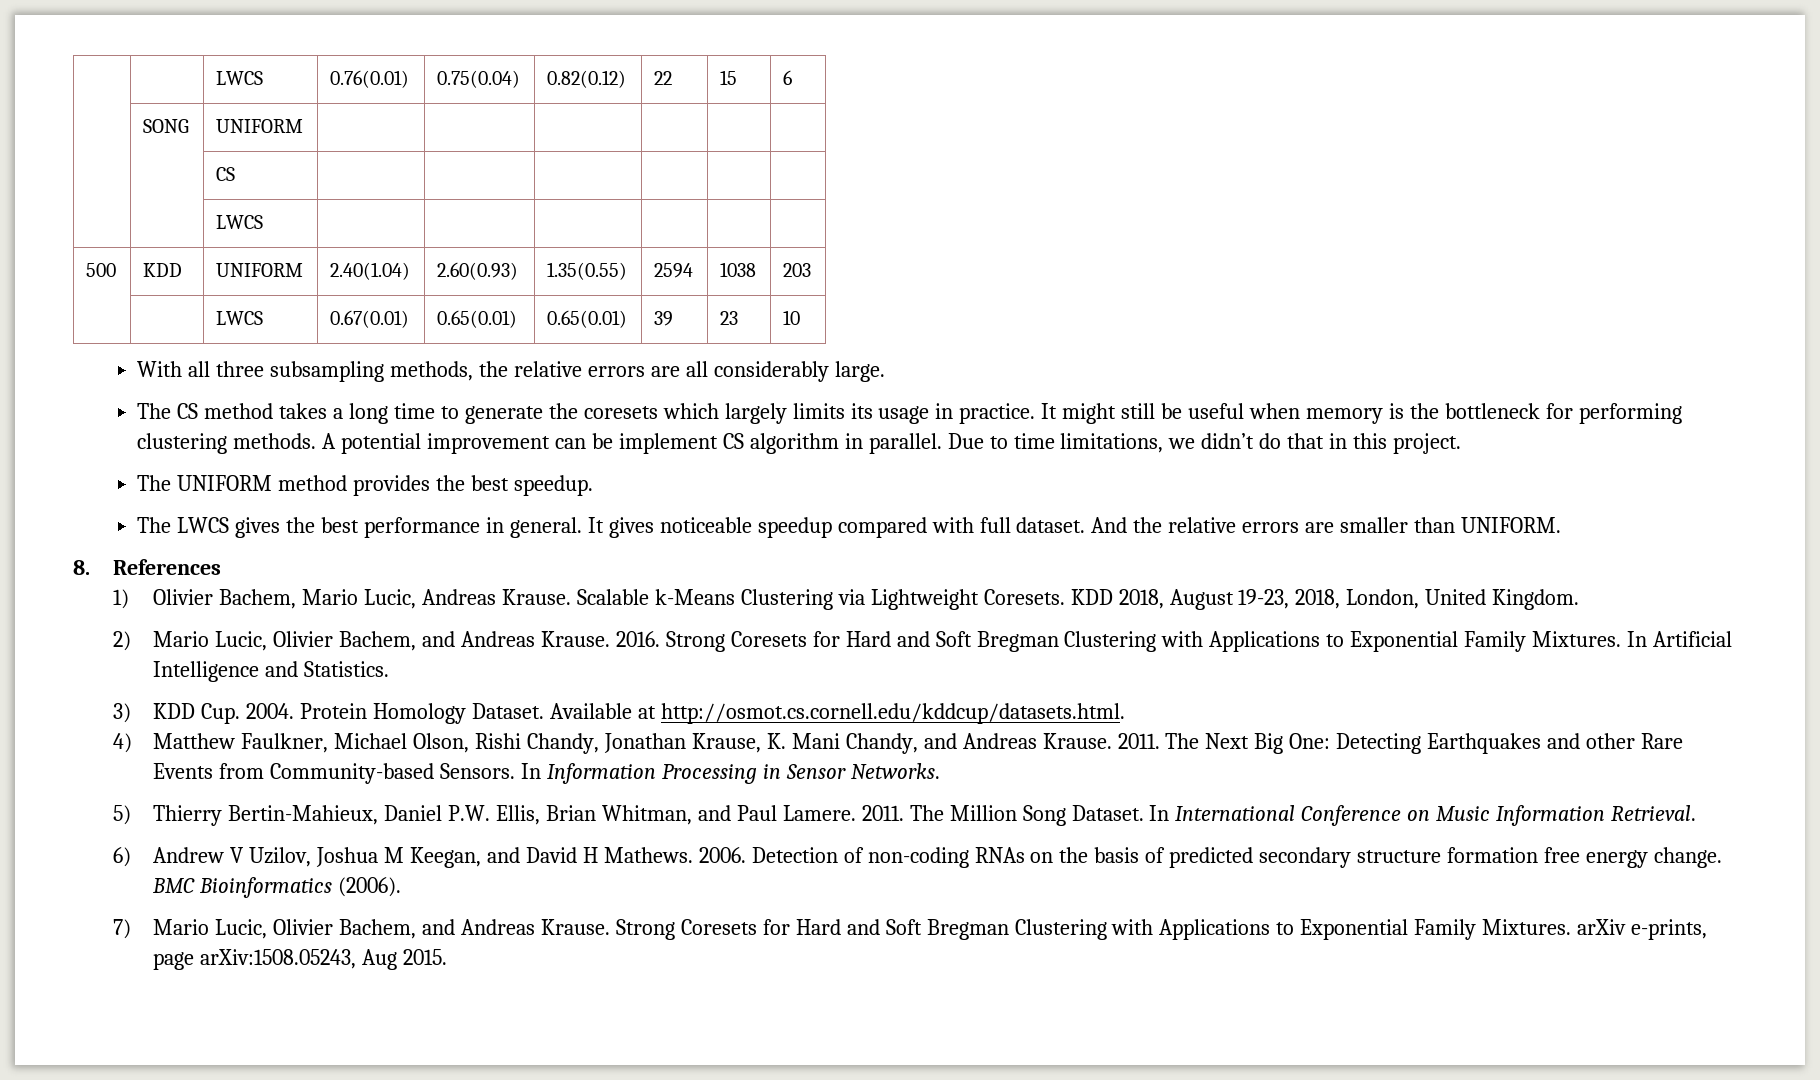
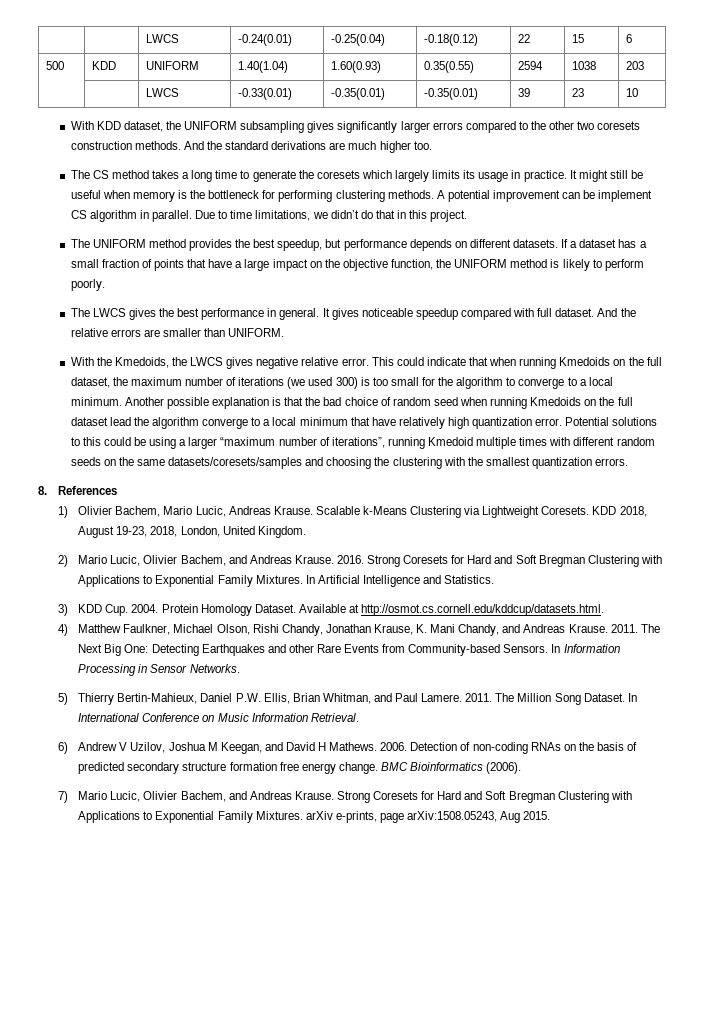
- | | LWCS | 0.76(0.01) | 0.75(0.04) | 0.82(0.12) | 22 | 15 | 6
+ | | LWCS | -0.24(0.01) | -0.25(0.04) | -0.18(0.12) | 22 | 15 | 6
- | SONG | UNIFORM | | | | | |
- | | CS | | | | | |
- | | LWCS | | | | | |
- 500 | KDD | UNIFORM | 2.40(1.04) | 2.60(0.93) | 1.35(0.55) | 2594 | 1038 | 203
+ 500 | KDD | UNIFORM | 1.40(1.04) | 1.60(0.93) | 0.35(0.55) | 2594 | 1038 | 203
- | | LWCS | 0.67(0.01) | 0.65(0.01) | 0.65(0.01) | 39 | 23 | 10
+ | | LWCS | -0.33(0.01) | -0.35(0.01) | -0.35(0.01) | 39 | 23 | 10
- With all three subsampling methods, the relative errors are all considerably large.
+ With KDD dataset, the UNIFORM subsampling gives significantly larger errors compared to the other two coresets construction methods. And the standard derivations are much higher too.
- The UNIFORM method provides the best speedup.
+ The UNIFORM method provides the best speedup, but performance depends on different datasets. If a dataset has a small fraction of points that have a large impact on the objective function, the UNIFORM method is likely to perform poorly.
+ With the Kmedoids, the LWCS gives negative relative error. This could indicate that when running Kmedoids on the full dataset, the maximum number of iterations (we used 300) is too small for the algorithm to converge to a local minimum. Another possible explanation is that the bad choice of random seed when running Kmedoids on the full dataset lead the algorithm converge to a local minimum that have relatively high quantization error. Potential solutions to this could be using a larger “maximum number of iterations”, running Kmedoid multiple times with different random seeds on the same datasets/coresets/samples and choosing the clustering with the smallest quantization errors.

